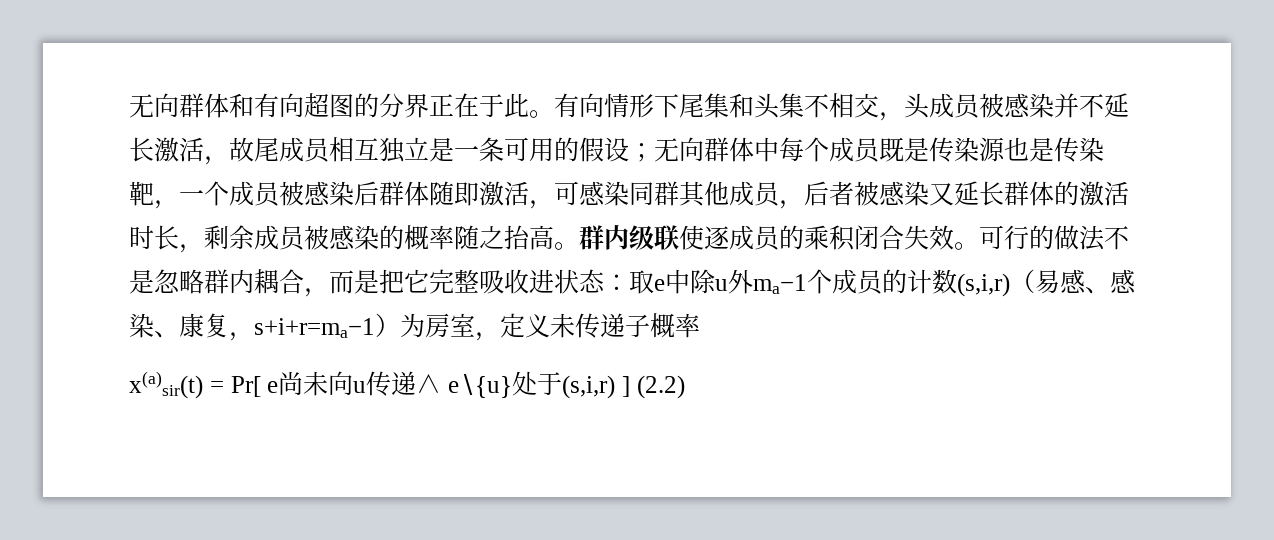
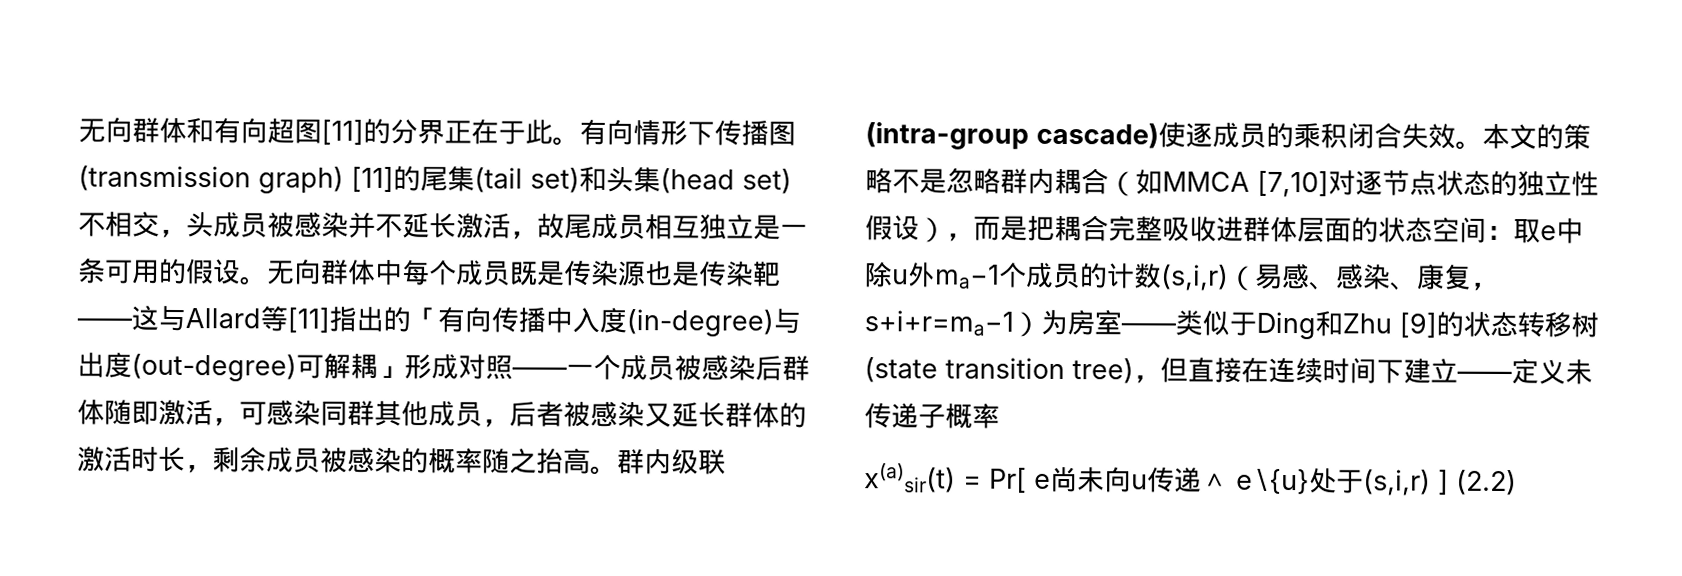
- 无向群体和有向超图的分界正在于此。
+ 无向群体和有向超图[11]的分界正在于此。
- 有向情形下尾集和头集不相交，头成员被感染并不延长激活，故尾成员相互独立是一条可用的假设；无向群体中每个成员既是传染源也是传染靶，一个成员被感染后群体随即激活，可感染同群其他成员，后者被感染又延长群体的激活时长，剩余成员被感染的概率随之抬高。
+ 有向情形下传播图(transmission graph) [11]的尾集(tail set)和头集(head set)不相交，头成员被感染并不延长激活，故尾成员相互独立是一条可用的假设。无向群体中每个成员既是传染源也是传染靶——这与Allard等[11]指出的「有向传播中入度(in-degree)与出度(out-degree)可解耦」形成对照——一个成员被感染后群体随即激活，可感染同群其他成员，后者被感染又延长群体的激活时长，剩余成员被感染的概率随之抬高。
- 群内级联使逐成员的乘积闭合失效。
+ 群内级联(intra-group cascade)使逐成员的乘积闭合失效。
- 可行的做法不是忽略群内耦合，而是把它完整吸收进状态：取e中除u外ma−1个成员的计数(s,i,r)（易感、感染、康复，s+i+r=ma−1）为房室，定义未传递子概率
+ 本文的策略不是忽略群内耦合（如MMCA [7,10]对逐节点状态的独立性假设），而是把耦合完整吸收进群体层面的状态空间：取e中除u外ma−1个成员的计数(s,i,r)（易感、感染、康复，s+i+r=ma−1）为房室——类似于Ding和Zhu [9]的状态转移树(state transition tree)，但直接在连续时间下建立——定义未传递子概率

